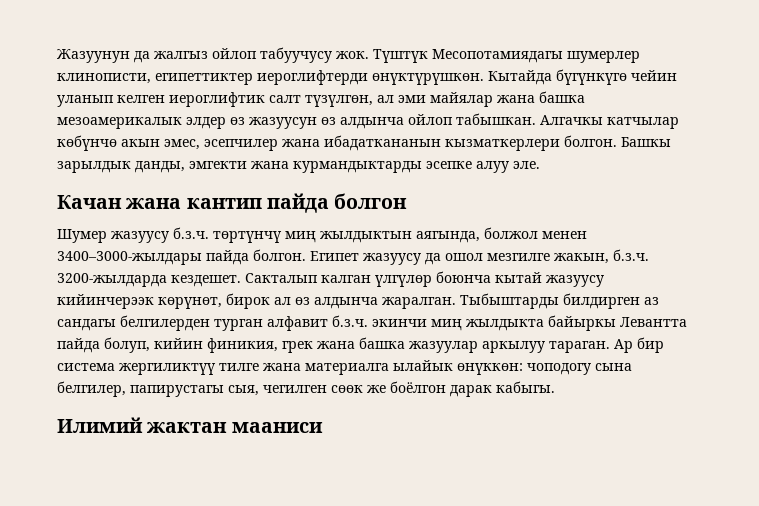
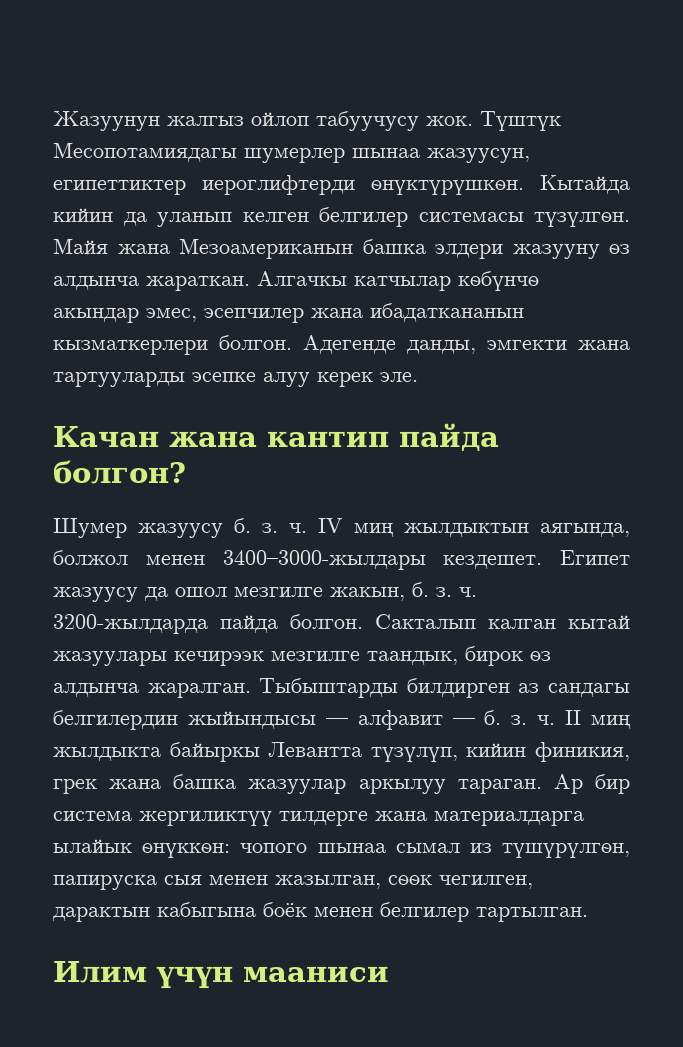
- Жазуунун да жалгыз ойлоп табуучусу жок.
+ Жазуунун жалгыз ойлоп табуучусу жок.
- Түштүк Месопотамиядагы шумерлер клинописти, египеттиктер иероглифтерди өнүктүрүшкөн.
+ Түштүк Месопотамиядагы шумерлер шынаа жазуусун, египеттиктер иероглифтерди өнүктүрүшкөн.
- Кытайда бүгүнкүгө чейин уланып келген иероглифтик салт түзүлгөн, ал эми майялар жана башка мезоамерикалык элдер өз жазуусун өз алдынча ойлоп табышкан.
+ Кытайда кийин да уланып келген белгилер системасы түзүлгөн. Майя жана Мезоамериканын башка элдери жазууну өз алдынча жараткан.
- Алгачкы катчылар көбүнчө акын эмес, эсепчилер жана ибадаткананын кызматкерлери болгон.
+ Алгачкы катчылар көбүнчө акындар эмес, эсепчилер жана ибадаткананын кызматкерлери болгон.
- Башкы зарылдык данды, эмгекти жана курмандыктарды эсепке алуу эле.
+ Адегенде данды, эмгекти жана тартууларды эсепке алуу керек эле.
- Качан жана кантип пайда болгон
+ Качан жана кантип пайда болгон?
- Шумер жазуусу б.з.ч. төртүнчү миң жылдыктын аягында, болжол менен 3400–3000-жылдары пайда болгон.
+ Шумер жазуусу б. з. ч. IV миң жылдыктын аягында, болжол менен 3400–3000-жылдары кездешет.
- Египет жазуусу да ошол мезгилге жакын, б.з.ч. 3200-жылдарда кездешет. Сакталып калган үлгүлөр боюнча кытай жазуусу кийинчерээк көрүнөт, бирок ал өз алдынча жаралган.
+ Египет жазуусу да ошол мезгилге жакын, б. з. ч. 3200-жылдарда пайда болгон. Сакталып калган кытай жазуулары кечирээк мезгилге таандык, бирок өз алдынча жаралган.
- Тыбыштарды билдирген аз сандагы белгилерден турган алфавит б.з.ч. экинчи миң жылдыкта байыркы Левантта пайда болуп, кийин финикия, грек жана башка жазуулар аркылуу тараган.
+ Тыбыштарды билдирген аз сандагы белгилердин жыйындысы — алфавит — б. з. ч. II миң жылдыкта байыркы Левантта түзүлүп, кийин финикия, грек жана башка жазуулар аркылуу тараган.
- Ар бир система жергиликтүү тилге жана материалга ылайык өнүккөн: чоподогу сына белгилер, папирустагы сыя, чегилген сөөк же боёлгон дарак кабыгы.
- Илимий жактан мааниси
+ Ар бир система жергиликтүү тилдерге жана материалдарга ылайык өнүккөн: чопого шынаа сымал из түшүрүлгөн, папируска сыя менен жазылган, сөөк чегилген, дарактын кабыгына боёк менен белгилер тартылган.
+ Илим үчүн мааниси

